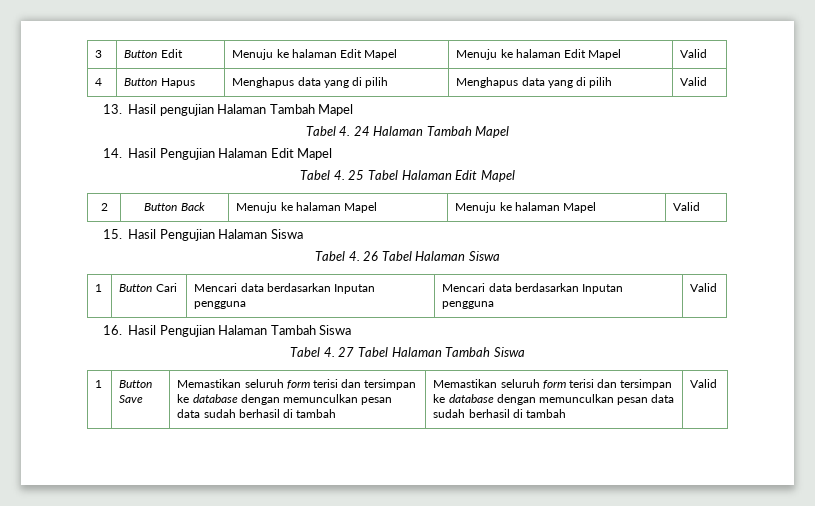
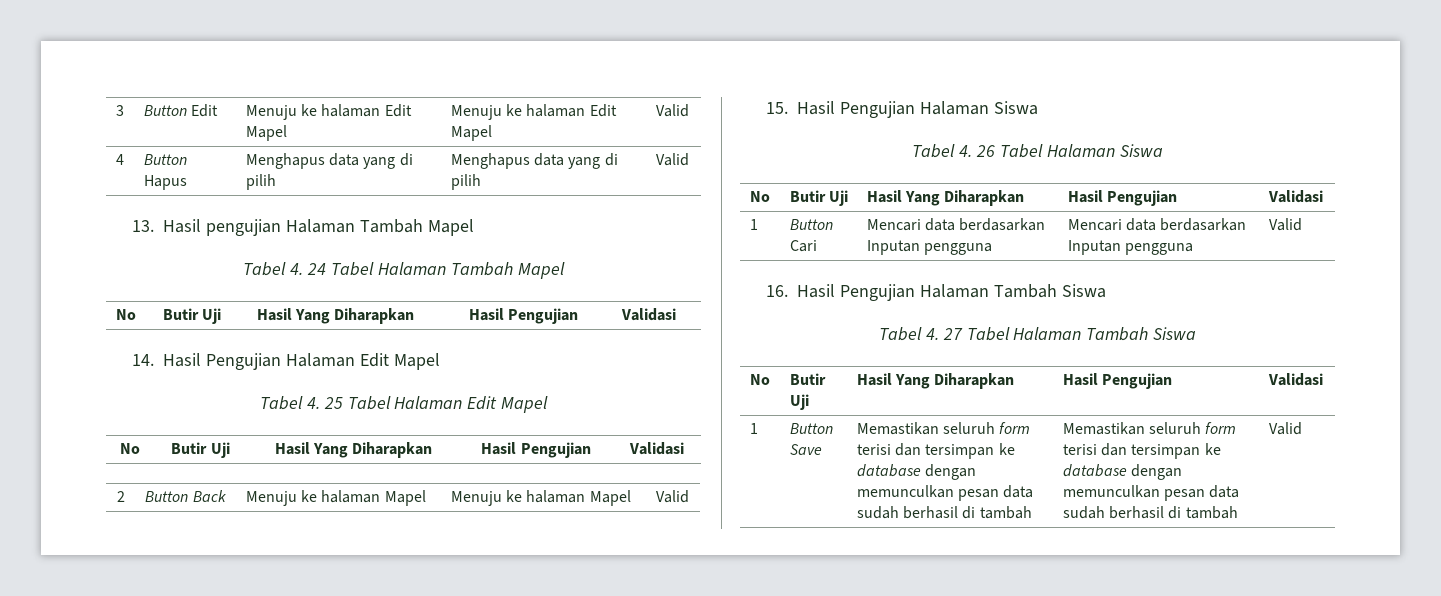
- Tabel 4. 24 Halaman Tambah Mapel
+ Tabel 4. 24 Tabel Halaman Tambah Mapel
+ No | Butir Uji | Hasil Yang Diharapkan | Hasil Pengujian | Validasi
  Tabel 4. 25 Tabel Halaman Edit Mapel
+ No | Butir Uji | Hasil Yang Diharapkan | Hasil Pengujian | Validasi
  Tabel 4. 26 Tabel Halaman Siswa
+ No | Butir Uji | Hasil Yang Diharapkan | Hasil Pengujian | Validasi
  Tabel 4. 27 Tabel Halaman Tambah Siswa
+ No | Butir Uji | Hasil Yang Diharapkan | Hasil Pengujian | Validasi

